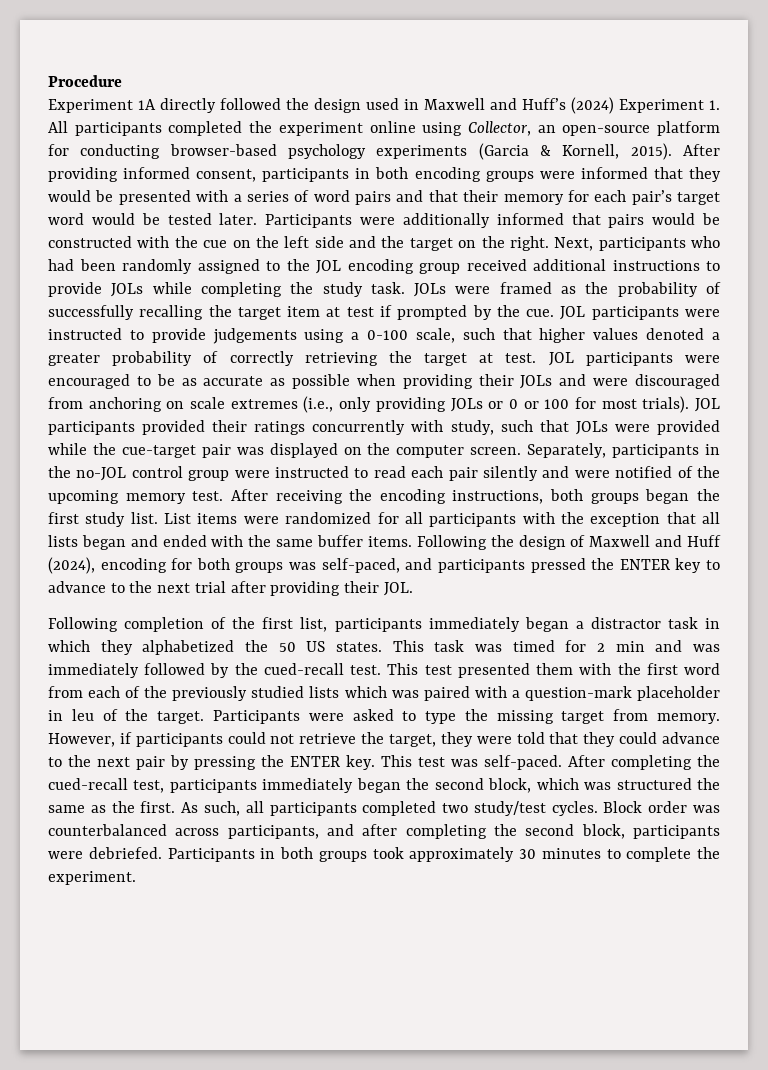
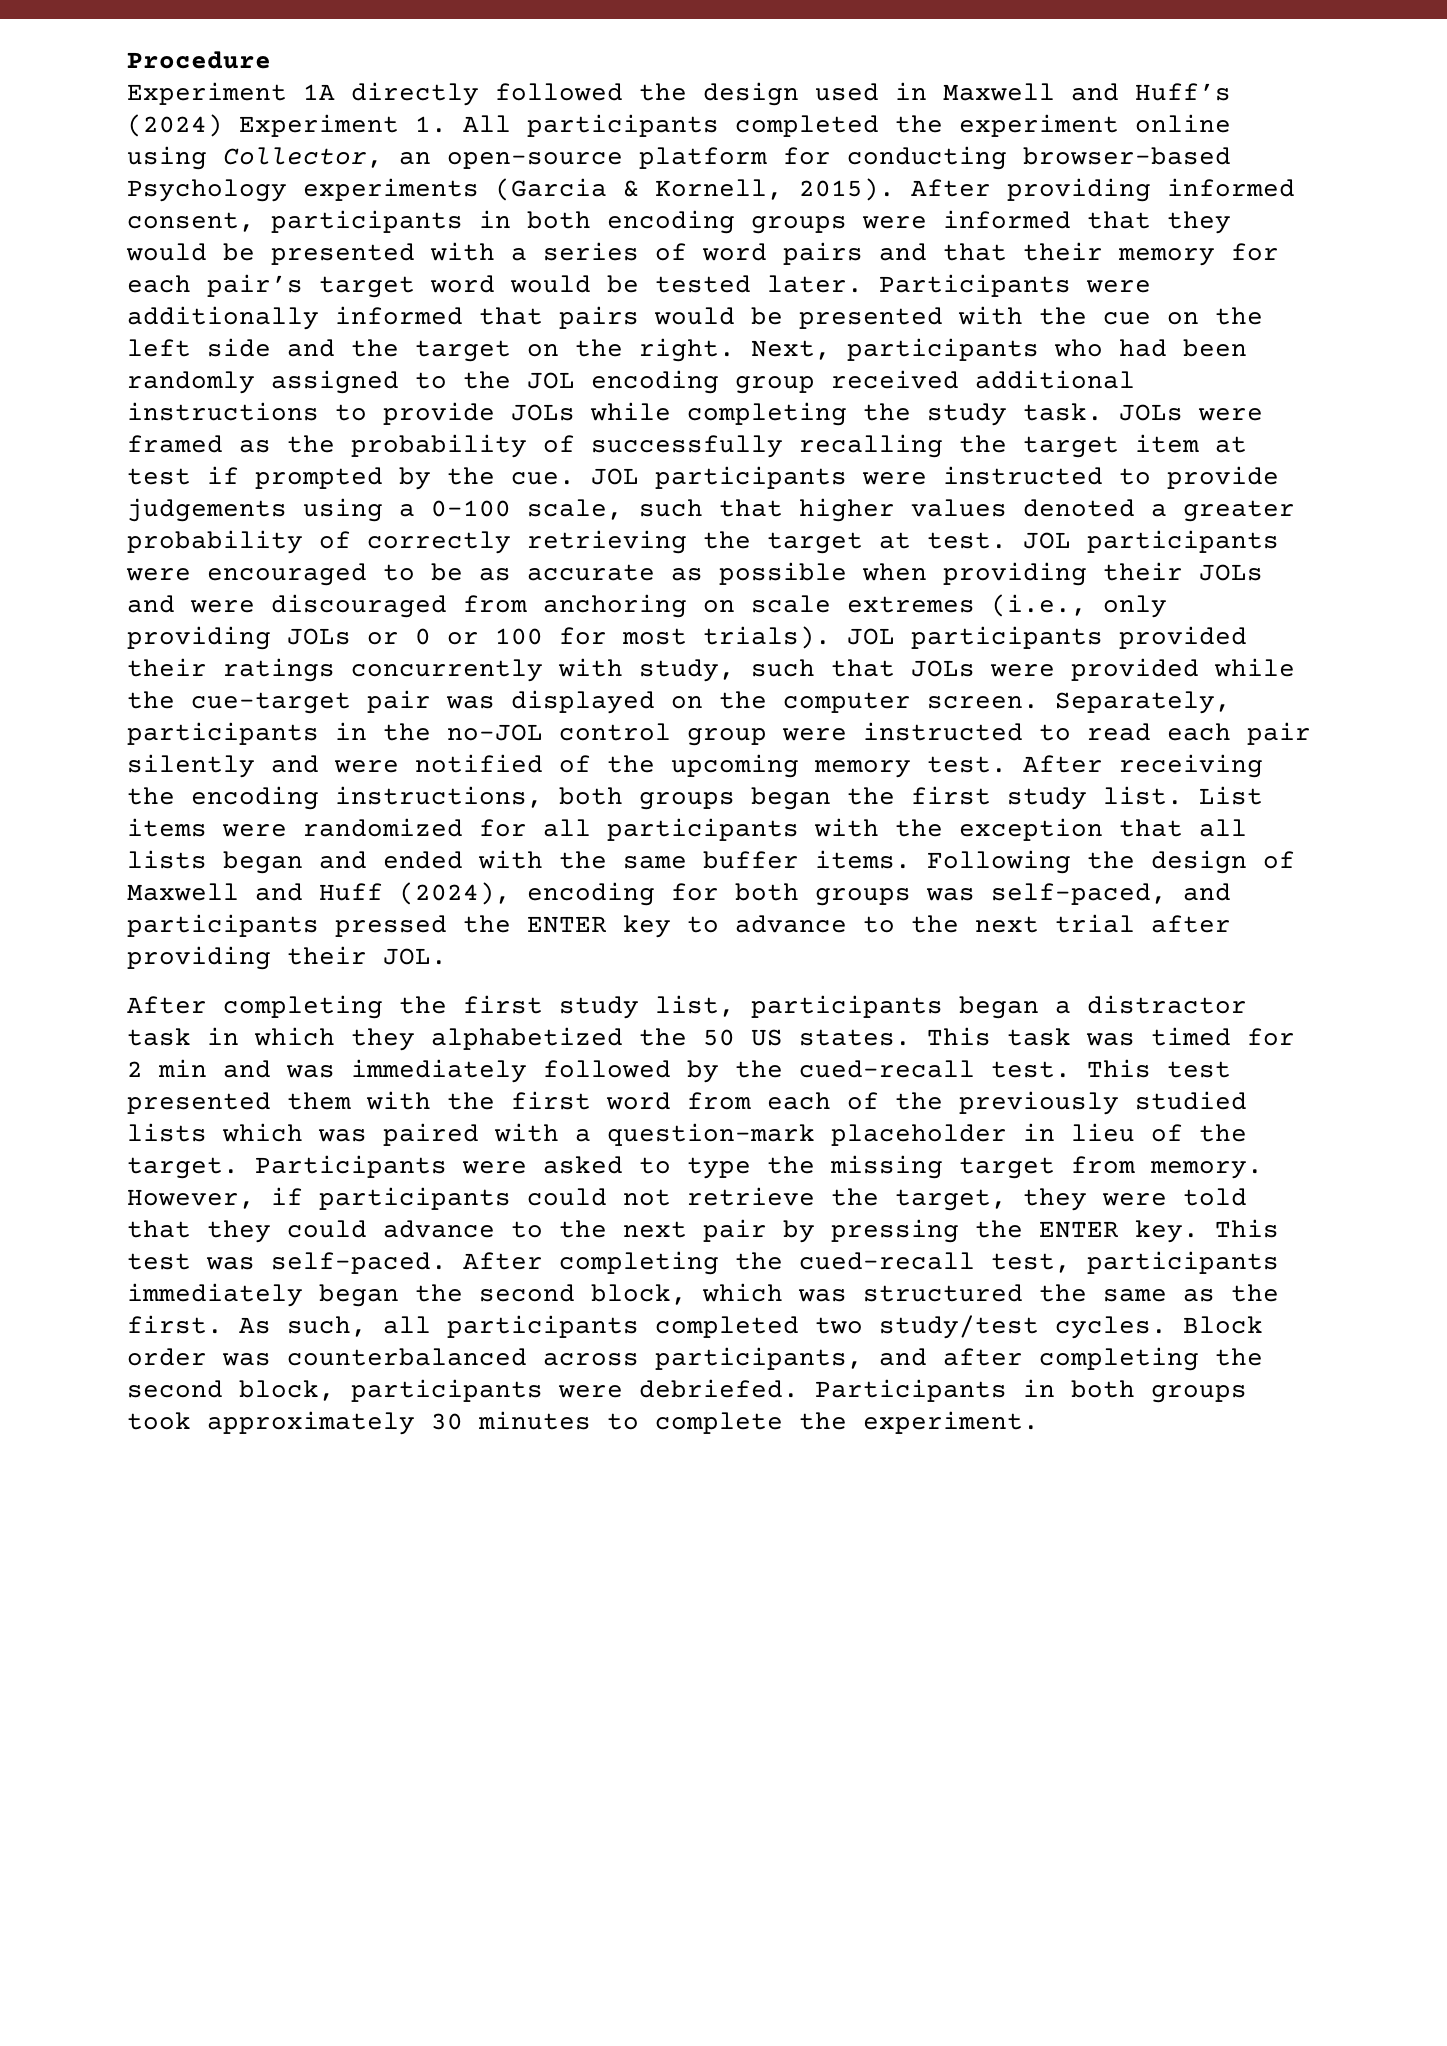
- Experiment 1A directly followed the design used in Maxwell and Huff’s (2024) Experiment 1. All participants completed the experiment online using Collector, an open-source platform for conducting browser-based psychology experiments (Garcia & Kornell, 2015).
+ Experiment 1A directly followed the design used in Maxwell and Huff’s (2024) Experiment 1. All participants completed the experiment online using Collector, an open-source platform for conducting browser-based Psychology experiments (Garcia & Kornell, 2015).
- Participants were additionally informed that pairs would be constructed with the cue on the left side and the target on the right.
+ Participants were additionally informed that pairs would be presented with the cue on the left side and the target on the right.
- Following completion of the first list, participants immediately began a distractor task in which they alphabetized the 50 US states.
+ After completing the first study list, participants began a distractor task in which they alphabetized the 50 US states.
- This test presented them with the first word from each of the previously studied lists which was paired with a question-mark placeholder in leu of the target.
+ This test presented them with the first word from each of the previously studied lists which was paired with a question-mark placeholder in lieu of the target.

